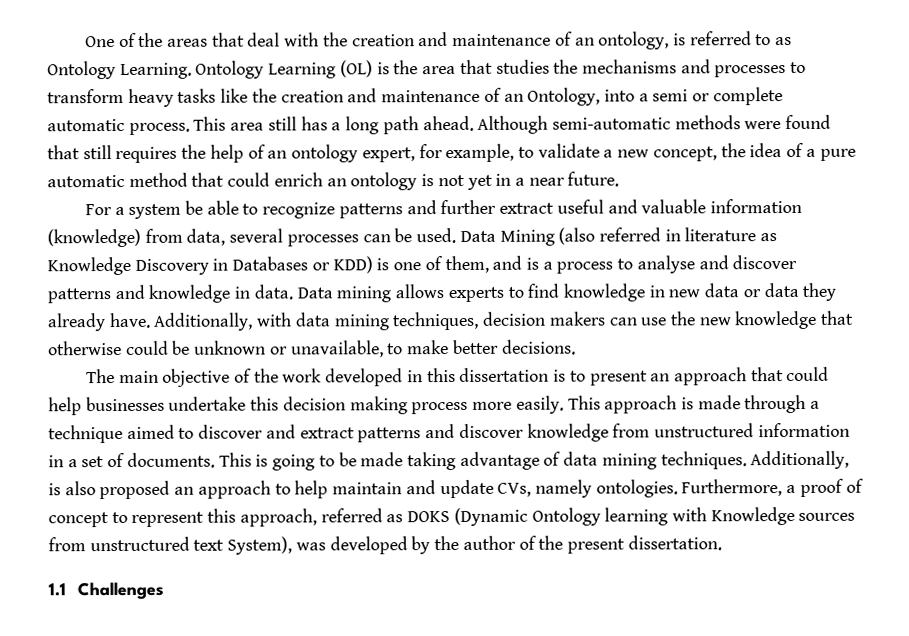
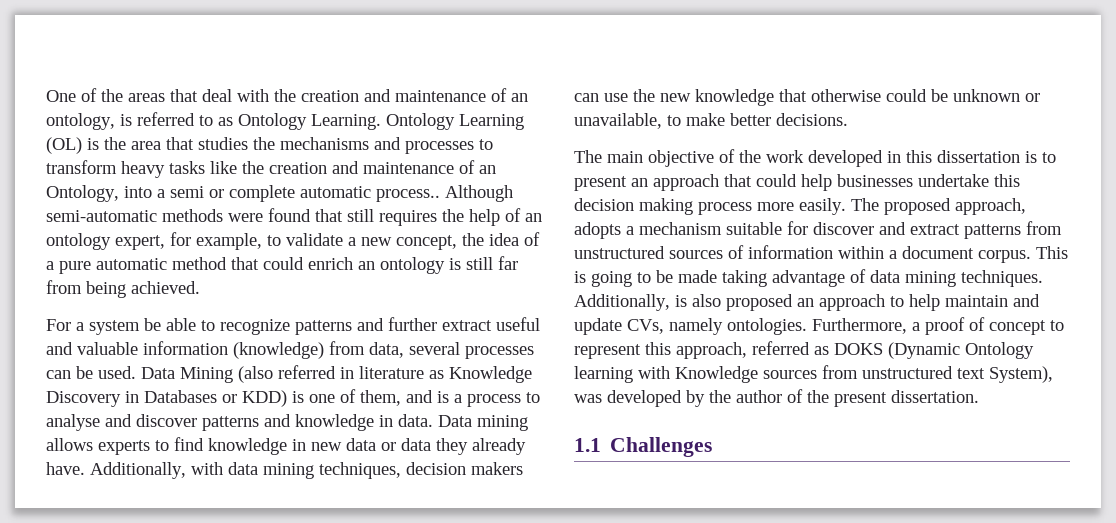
- Ontology Learning (OL) is the area that studies the mechanisms and processes to transform heavy tasks like the creation and maintenance of an Ontology, into a semi or complete automatic process. This area still has a long path ahead.
+ Ontology Learning (OL) is the area that studies the mechanisms and processes to transform heavy tasks like the creation and maintenance of an Ontology, into a semi or complete automatic process..
- Although semi-automatic methods were found that still requires the help of an ontology expert, for example, to validate a new concept, the idea of a pure automatic method that could enrich an ontology is not yet in a near future.
+ Although semi-automatic methods were found that still requires the help of an ontology expert, for example, to validate a new concept, the idea of a pure automatic method that could enrich an ontology is still far from being achieved.
- This approach is made through a technique aimed to discover and extract patterns and discover knowledge from unstructured information in a set of documents.
+ The proposed approach, adopts a mechanism suitable for discover and extract patterns from unstructured sources of information within a document corpus.

